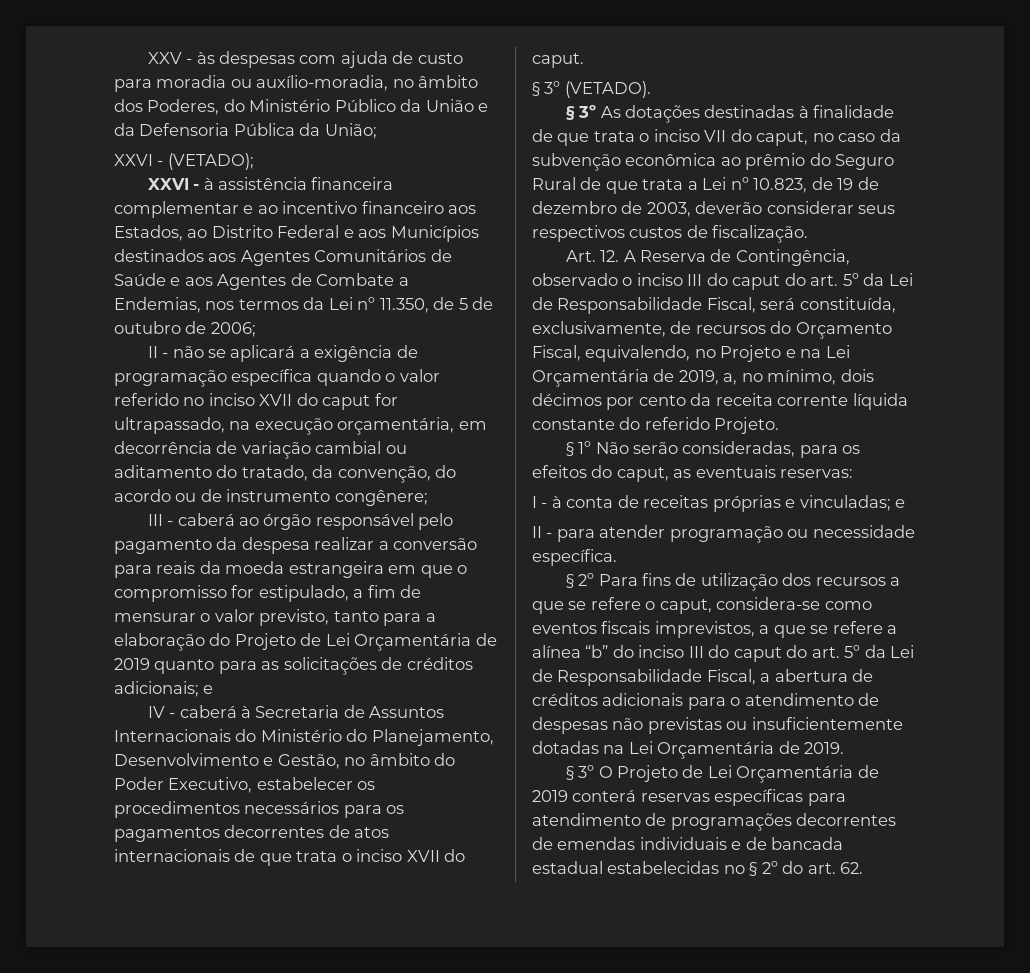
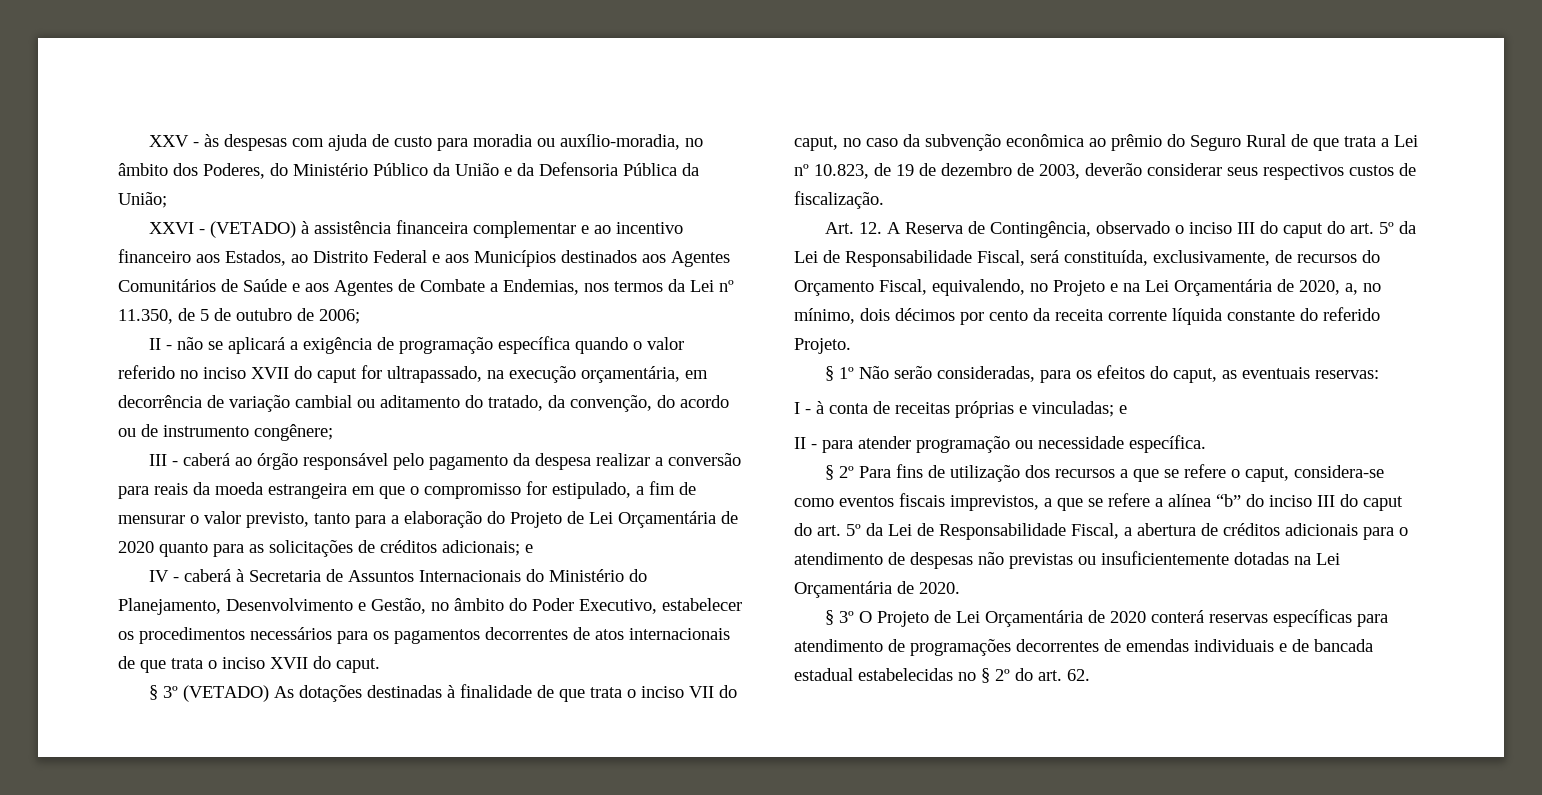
- XXVI - (VETADO);
- XXVI - à assistência financeira complementar e ao incentivo financeiro aos Estados, ao Distrito Federal e aos Municípios destinados aos Agentes Comunitários de Saúde e aos Agentes de Combate a Endemias, nos termos da Lei nº 11.350, de 5 de outubro de 2006;
+ XXVI - (VETADO) à assistência financeira complementar e ao incentivo financeiro aos Estados, ao Distrito Federal e aos Municípios destinados aos Agentes Comunitários de Saúde e aos Agentes de Combate a Endemias, nos termos da Lei nº 11.350, de 5 de outubro de 2006;
- III - caberá ao órgão responsável pelo pagamento da despesa realizar a conversão para reais da moeda estrangeira em que o compromisso for estipulado, a fim de mensurar o valor previsto, tanto para a elaboração do Projeto de Lei Orçamentária de 2019 quanto para as solicitações de créditos adicionais; e
+ III - caberá ao órgão responsável pelo pagamento da despesa realizar a conversão para reais da moeda estrangeira em que o compromisso for estipulado, a fim de mensurar o valor previsto, tanto para a elaboração do Projeto de Lei Orçamentária de 2020 quanto para as solicitações de créditos adicionais; e
- § 3º (VETADO).
- § 3º As dotações destinadas à finalidade de que trata o inciso VII do caput, no caso da subvenção econômica ao prêmio do Seguro Rural de que trata a Lei nº 10.823, de 19 de dezembro de 2003, deverão considerar seus respectivos custos de fiscalização.
+ § 3º (VETADO) As dotações destinadas à finalidade de que trata o inciso VII do caput, no caso da subvenção econômica ao prêmio do Seguro Rural de que trata a Lei nº 10.823, de 19 de dezembro de 2003, deverão considerar seus respectivos custos de fiscalização.
- Art. 12. A Reserva de Contingência, observado o inciso III do caput do art. 5º da Lei de Responsabilidade Fiscal, será constituída, exclusivamente, de recursos do Orçamento Fiscal, equivalendo, no Projeto e na Lei Orçamentária de 2019, a, no mínimo, dois décimos por cento da receita corrente líquida constante do referido Projeto.
+ Art. 12. A Reserva de Contingência, observado o inciso III do caput do art. 5º da Lei de Responsabilidade Fiscal, será constituída, exclusivamente, de recursos do Orçamento Fiscal, equivalendo, no Projeto e na Lei Orçamentária de 2020, a, no mínimo, dois décimos por cento da receita corrente líquida constante do referido Projeto.
- § 2º Para fins de utilização dos recursos a que se refere o caput, considera-se como eventos fiscais imprevistos, a que se refere a alínea “b” do inciso III do caput do art. 5º da Lei de Responsabilidade Fiscal, a abertura de créditos adicionais para o atendimento de despesas não previstas ou insuficientemente dotadas na Lei Orçamentária de 2019.
+ § 2º Para fins de utilização dos recursos a que se refere o caput, considera-se como eventos fiscais imprevistos, a que se refere a alínea “b” do inciso III do caput do art. 5º da Lei de Responsabilidade Fiscal, a abertura de créditos adicionais para o atendimento de despesas não previstas ou insuficientemente dotadas na Lei Orçamentária de 2020.
- § 3º O Projeto de Lei Orçamentária de 2019 conterá reservas específicas para atendimento de programações decorrentes de emendas individuais e de bancada estadual estabelecidas no § 2º do art. 62.
+ § 3º O Projeto de Lei Orçamentária de 2020 conterá reservas específicas para atendimento de programações decorrentes de emendas individuais e de bancada estadual estabelecidas no § 2º do art. 62.

